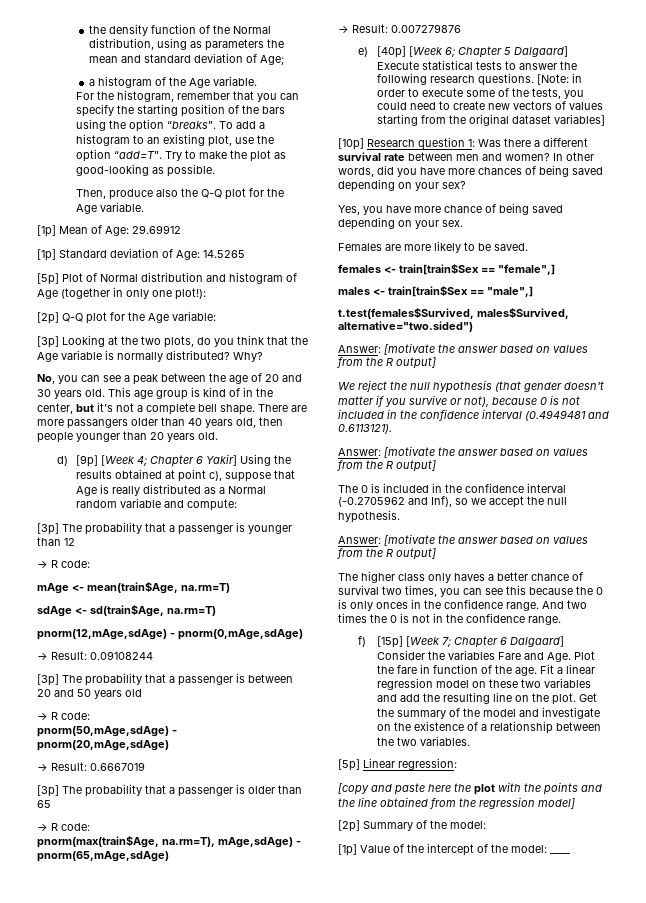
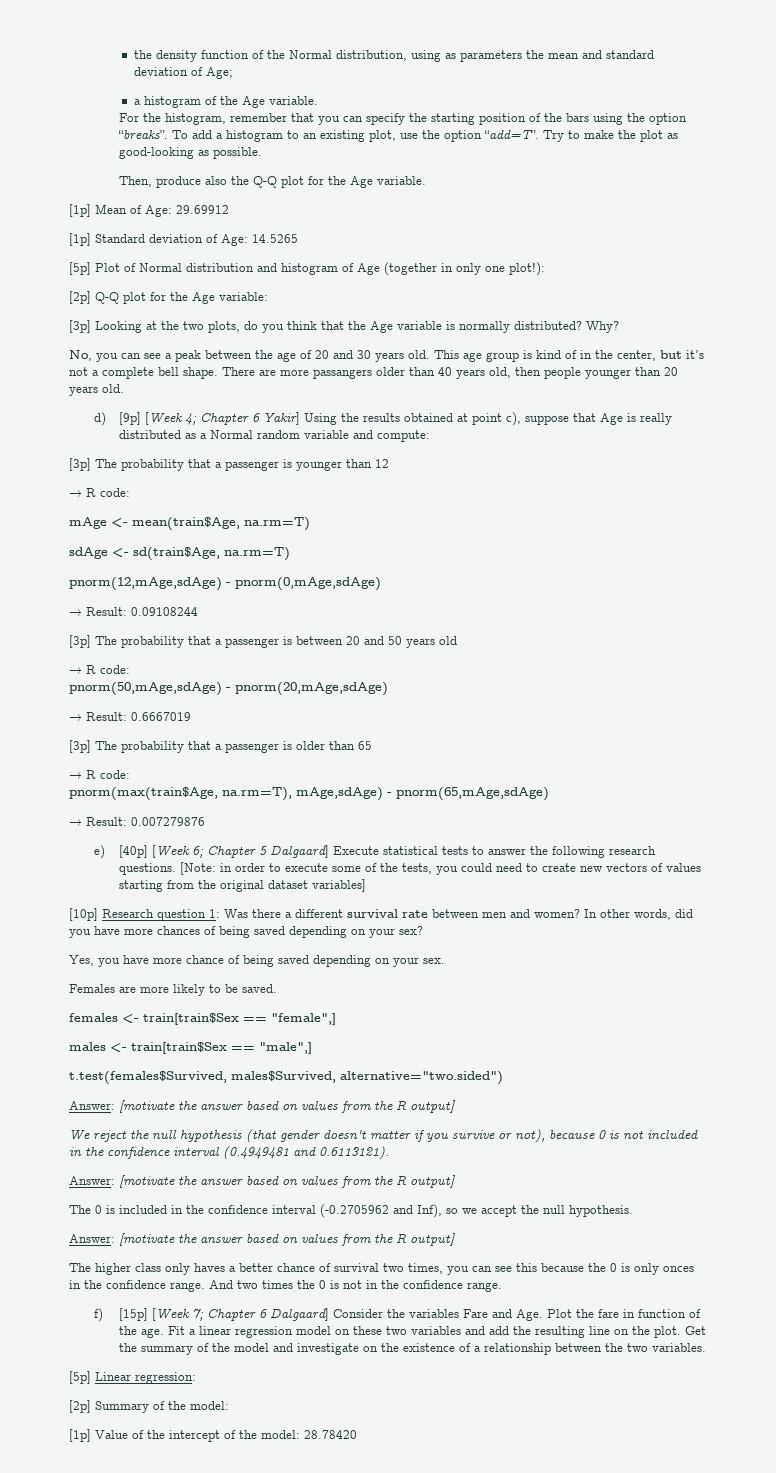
- [copy and paste here the plot with the points and the line obtained from the regression model]
- [1p] Value of the intercept of the model: ____
+ [1p] Value of the intercept of the model: 28.78420

